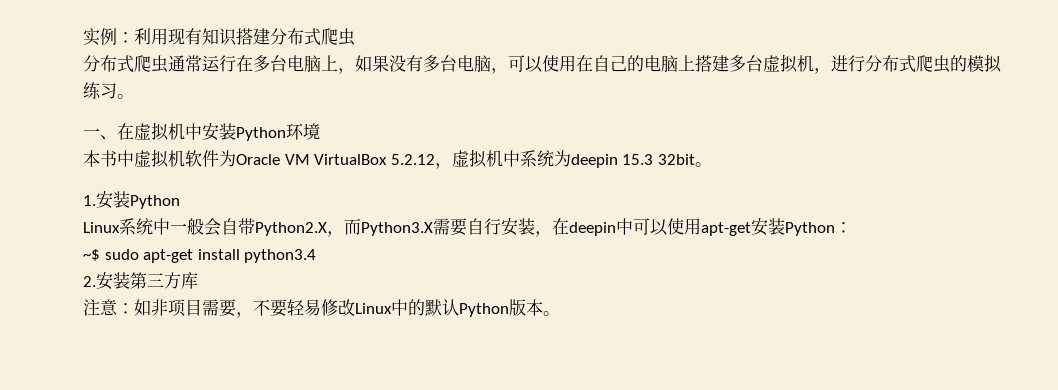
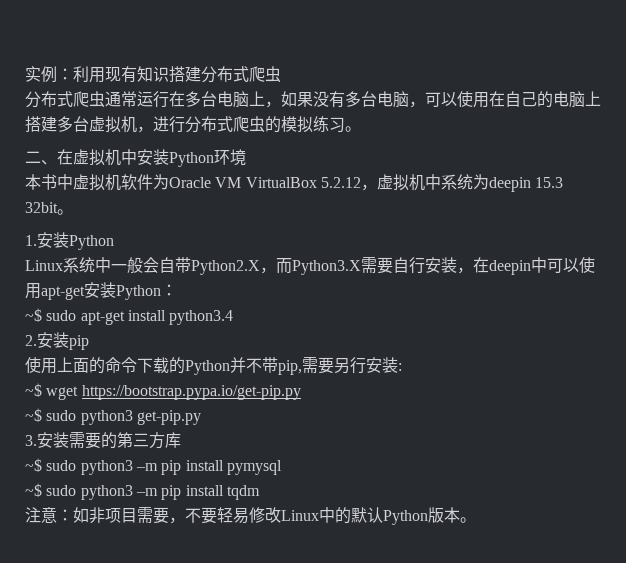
- 一、在虚拟机中安装Python环境
+ 二、在虚拟机中安装Python环境
- 2.安装第三方库
+ 2.安装pip
+ 使用上面的命令下载的Python并不带pip,需要另行安装:
+ ~$ wget https://bootstrap.pypa.io/get-pip.py
+ ~$ sudo python3 get-pip.py
+ 3.安装需要的第三方库
+ ~$ sudo python3 –m pip install pymysql
+ ~$ sudo python3 –m pip install tqdm

